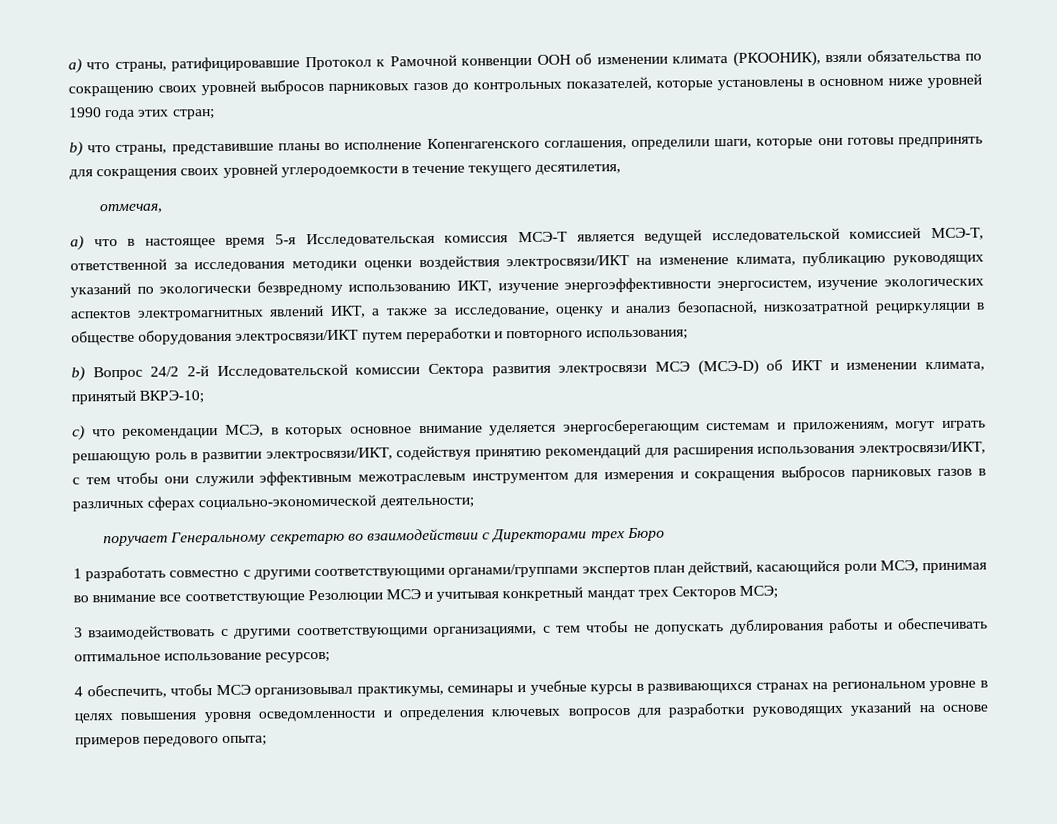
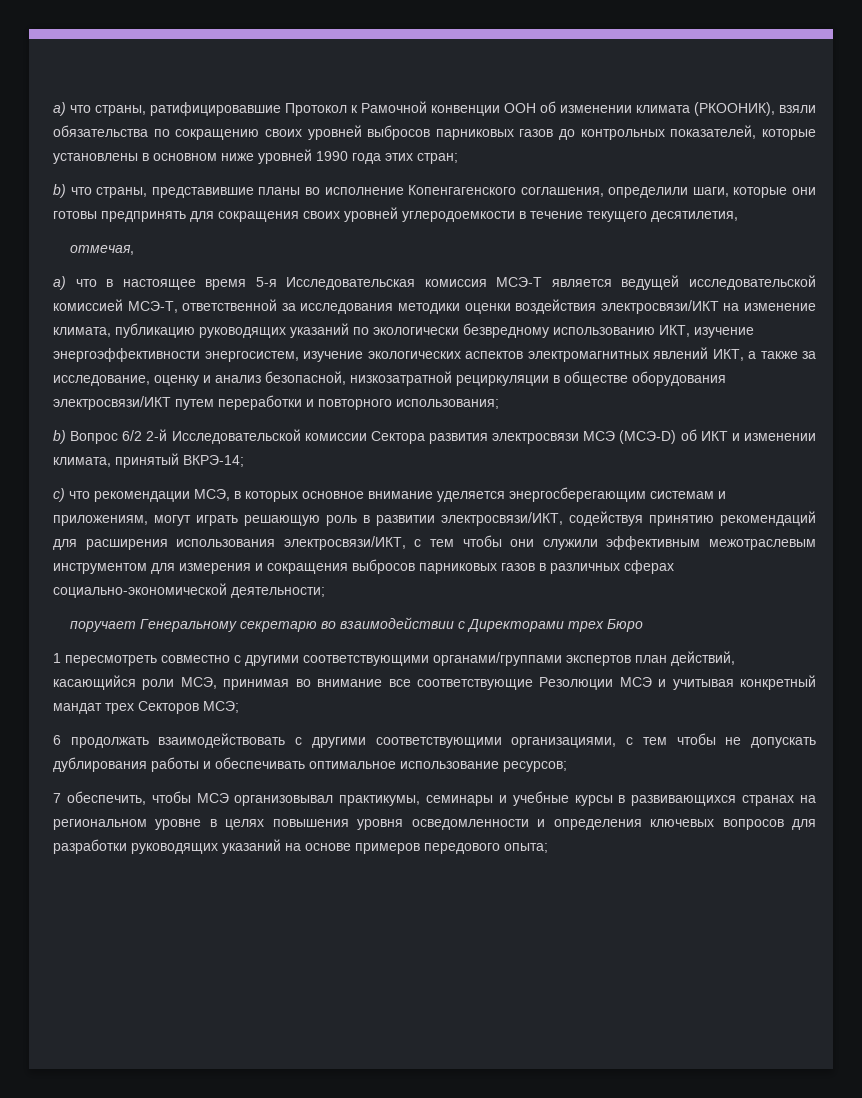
- b) Вопрос 24/2 2-й Исследовательской комиссии Сектора развития электросвязи МСЭ (МСЭ-D) об ИКТ и изменении климата, принятый ВКРЭ-10;
+ b) Вопрос 6/2 2-й Исследовательской комиссии Сектора развития электросвязи МСЭ (МСЭ-D) об ИКТ и изменении климата, принятый ВКРЭ-14;
- 1 разработать совместно с другими соответствующими органами/группами экспертов план действий, касающийся роли МСЭ, принимая во внимание все соответствующие Резолюции МСЭ и учитывая конкретный мандат трех Секторов МСЭ;
+ 1 пересмотреть совместно с другими соответствующими органами/группами экспертов план действий, касающийся роли МСЭ, принимая во внимание все соответствующие Резолюции МСЭ и учитывая конкретный мандат трех Секторов МСЭ;
- 3 взаимодействовать с другими соответствующими организациями, с тем чтобы не допускать дублирования работы и обеспечивать оптимальное использование ресурсов;
+ 6 продолжать взаимодействовать с другими соответствующими организациями, с тем чтобы не допускать дублирования работы и обеспечивать оптимальное использование ресурсов;
- 4 обеспечить, чтобы МСЭ организовывал практикумы, семинары и учебные курсы в развивающихся странах на региональном уровне в целях повышения уровня осведомленности и определения ключевых вопросов для разработки руководящих указаний на основе примеров передового опыта;
+ 7 обеспечить, чтобы МСЭ организовывал практикумы, семинары и учебные курсы в развивающихся странах на региональном уровне в целях повышения уровня осведомленности и определения ключевых вопросов для разработки руководящих указаний на основе примеров передового опыта;

